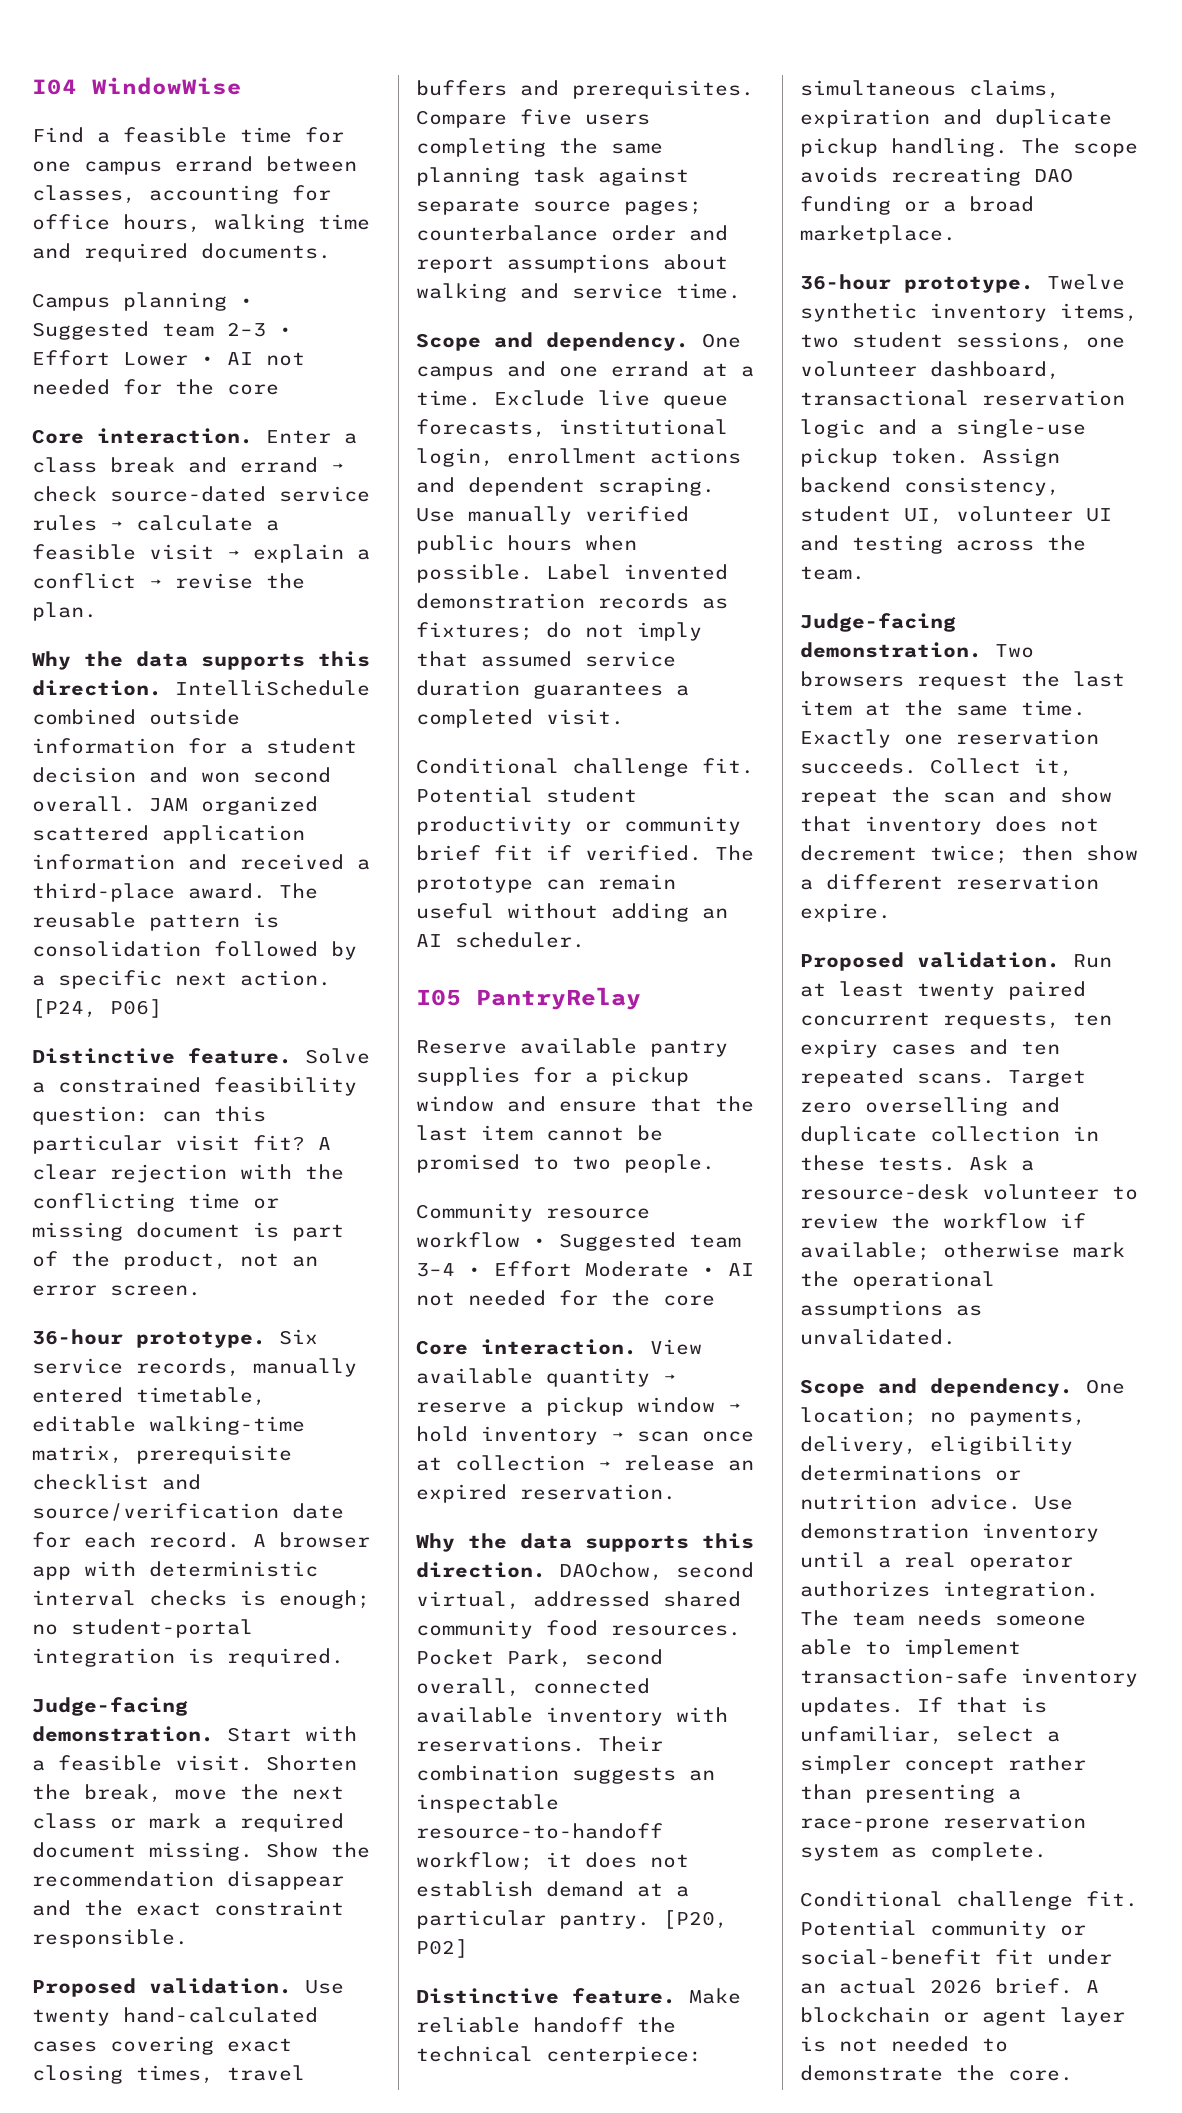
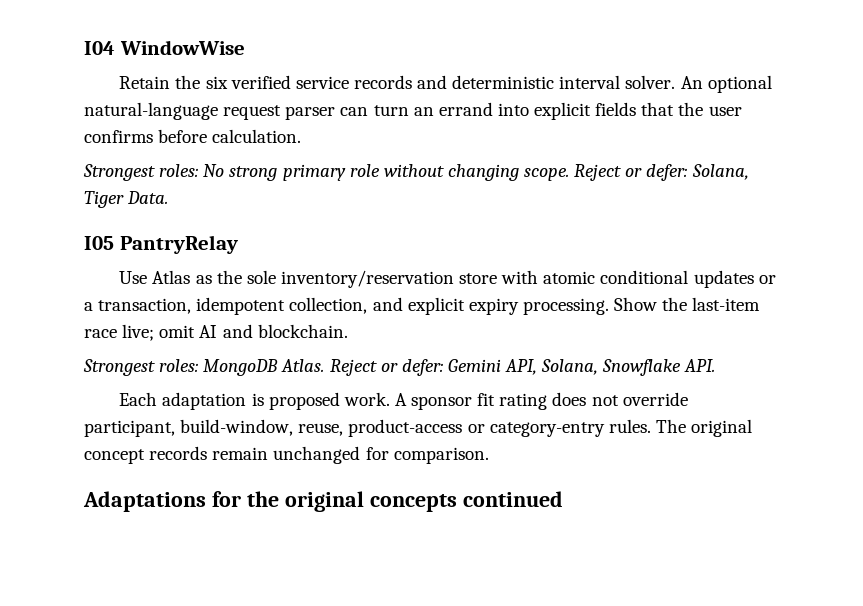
- Find a feasible time for one campus errand between classes, accounting for office hours, walking time and required documents.
- Campus planning • Suggested team 2–3 • Effort Lower • AI not needed for the core
- Core interaction. Enter a class break and errand → check source-dated service rules → calculate a feasible visit → explain a conflict → revise the plan.
- Why the data supports this direction. IntelliSchedule combined outside information for a student decision and won second overall. JAM organized scattered application information and received a third-place award. The reusable pattern is consolidation followed by a specific next action. [P24, P06]
- Distinctive feature. Solve a constrained feasibility question: can this particular visit fit? A clear rejection with the conflicting time or missing document is part of the product, not an error screen.
- 36-hour prototype. Six service records, manually entered timetable, editable walking-time matrix, prerequisite checklist and source/verification date for each record. A browser app with deterministic interval checks is enough; no student-portal integration is required.
- Judge-facing demonstration. Start with a feasible visit. Shorten the break, move the next class or mark a required document missing. Show the recommendation disappear and the exact constraint responsible.
- Proposed validation. Use twenty hand-calculated cases covering exact closing times, travel buffers and prerequisites. Compare five users completing the same planning task against separate source pages; counterbalance order and report assumptions about walking and service time.
- Scope and dependency. One campus and one errand at a time. Exclude live queue forecasts, institutional login, enrollment actions and dependent scraping. Use manually verified public hours when possible. Label invented demonstration records as fixtures; do not imply that assumed service duration guarantees a completed visit.
- Conditional challenge fit. Potential student productivity or community brief fit if verified. The prototype can remain useful without adding an AI scheduler.
+ Retain the six verified service records and deterministic interval solver. An optional natural-language request parser can turn an errand into explicit fields that the user confirms before calculation.
+ Strongest roles: No strong primary role without changing scope. Reject or defer: Solana, Tiger Data.
  I05 PantryRelay
- Reserve available pantry supplies for a pickup window and ensure that the last item cannot be promised to two people.
- Community resource workflow • Suggested team 3–4 • Effort Moderate • AI not needed for the core
- Core interaction. View available quantity → reserve a pickup window → hold inventory → scan once at collection → release an expired reservation.
- Why the data supports this direction. DAOchow, second virtual, addressed shared community food resources. Pocket Park, second overall, connected available inventory with reservations. Their combination suggests an inspectable resource-to-handoff workflow; it does not establish demand at a particular pantry. [P20, P02]
- Distinctive feature. Make reliable handoff the technical centerpiece: simultaneous claims, expiration and duplicate pickup handling. The scope avoids recreating DAO funding or a broad marketplace.
- 36-hour prototype. Twelve synthetic inventory items, two student sessions, one volunteer dashboard, transactional reservation logic and a single-use pickup token. Assign backend consistency, student UI, volunteer UI and testing across the team.
- Judge-facing demonstration. Two browsers request the last item at the same time. Exactly one reservation succeeds. Collect it, repeat the scan and show that inventory does not decrement twice; then show a different reservation expire.
- Proposed validation. Run at least twenty paired concurrent requests, ten expiry cases and ten repeated scans. Target zero overselling and duplicate collection in these tests. Ask a resource-desk volunteer to review the workflow if available; otherwise mark the operational assumptions as unvalidated.
- Scope and dependency. One location; no payments, delivery, eligibility determinations or nutrition advice. Use demonstration inventory until a real operator authorizes integration. The team needs someone able to implement transaction-safe inventory updates. If that is unfamiliar, select a simpler concept rather than presenting a race-prone reservation system as complete.
- Conditional challenge fit. Potential community or social-benefit fit under an actual 2026 brief. A blockchain or agent layer is not needed to demonstrate the core.
+ Use Atlas as the sole inventory/reservation store with atomic conditional updates or a transaction, idempotent collection, and explicit expiry processing. Show the last-item race live; omit AI and blockchain.
+ Strongest roles: MongoDB Atlas. Reject or defer: Gemini API, Solana, Snowflake API.
+ Each adaptation is proposed work. A sponsor fit rating does not override participant, build-window, reuse, product-access or category-entry rules. The original concept records remain unchanged for comparison.
+ Adaptations for the original concepts continued

